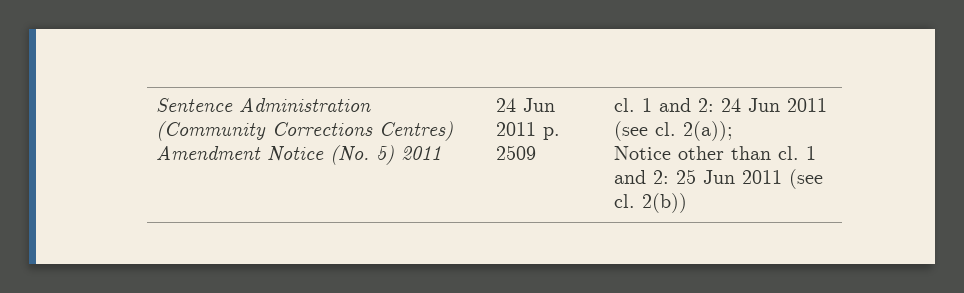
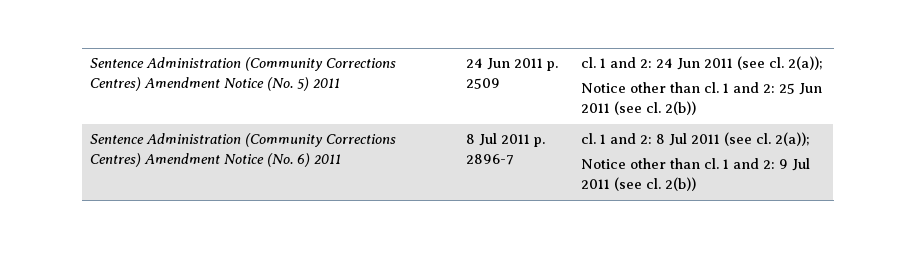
+ Sentence Administration (Community Corrections Centres) Amendment Notice (No. 6) 2011 | 8 Jul 2011 p. 2896-7 | cl. 1 and 2: 8 Jul 2011 (see cl. 2(a));
+ Notice other than cl. 1 and 2: 9 Jul 2011 (see cl. 2(b))

